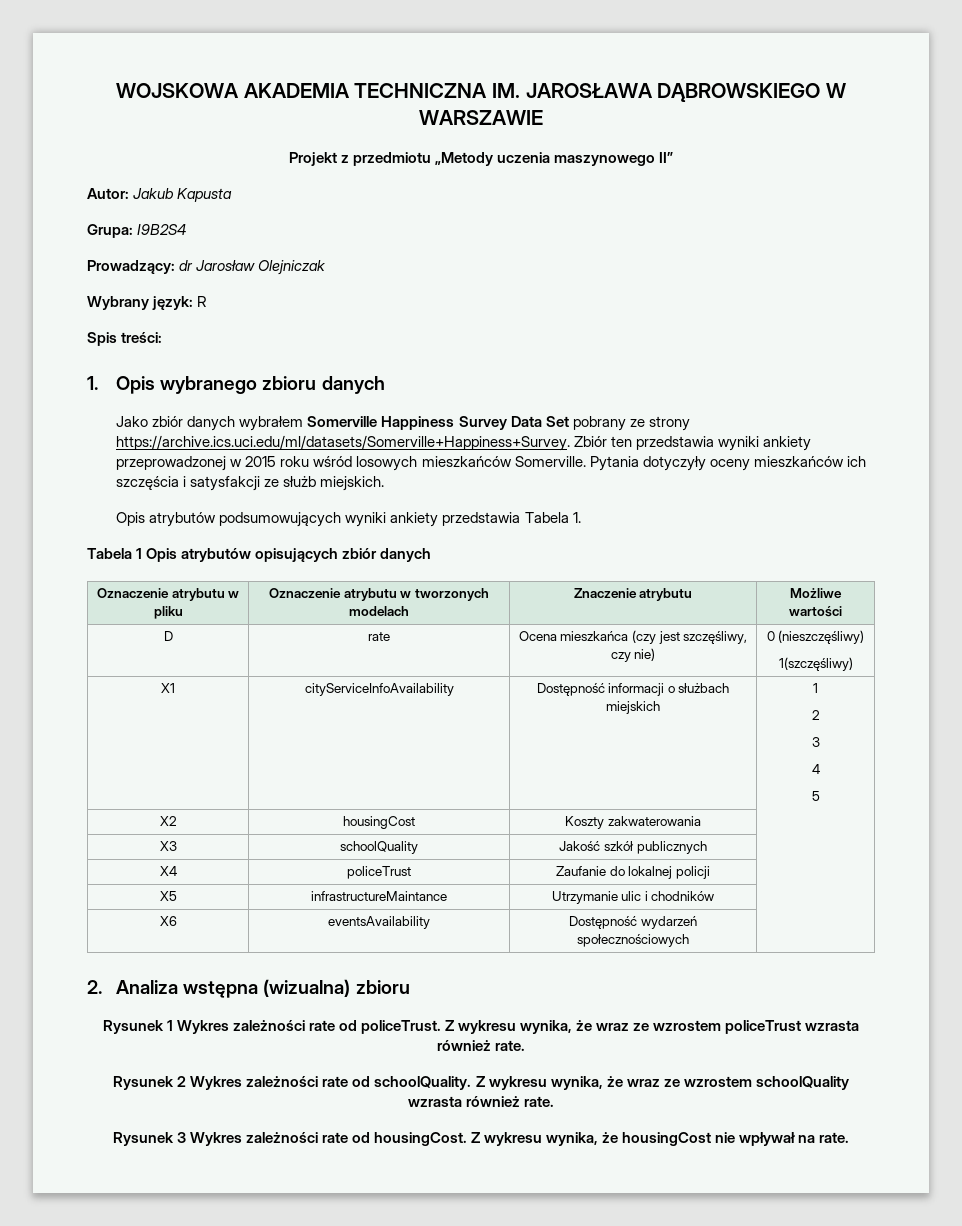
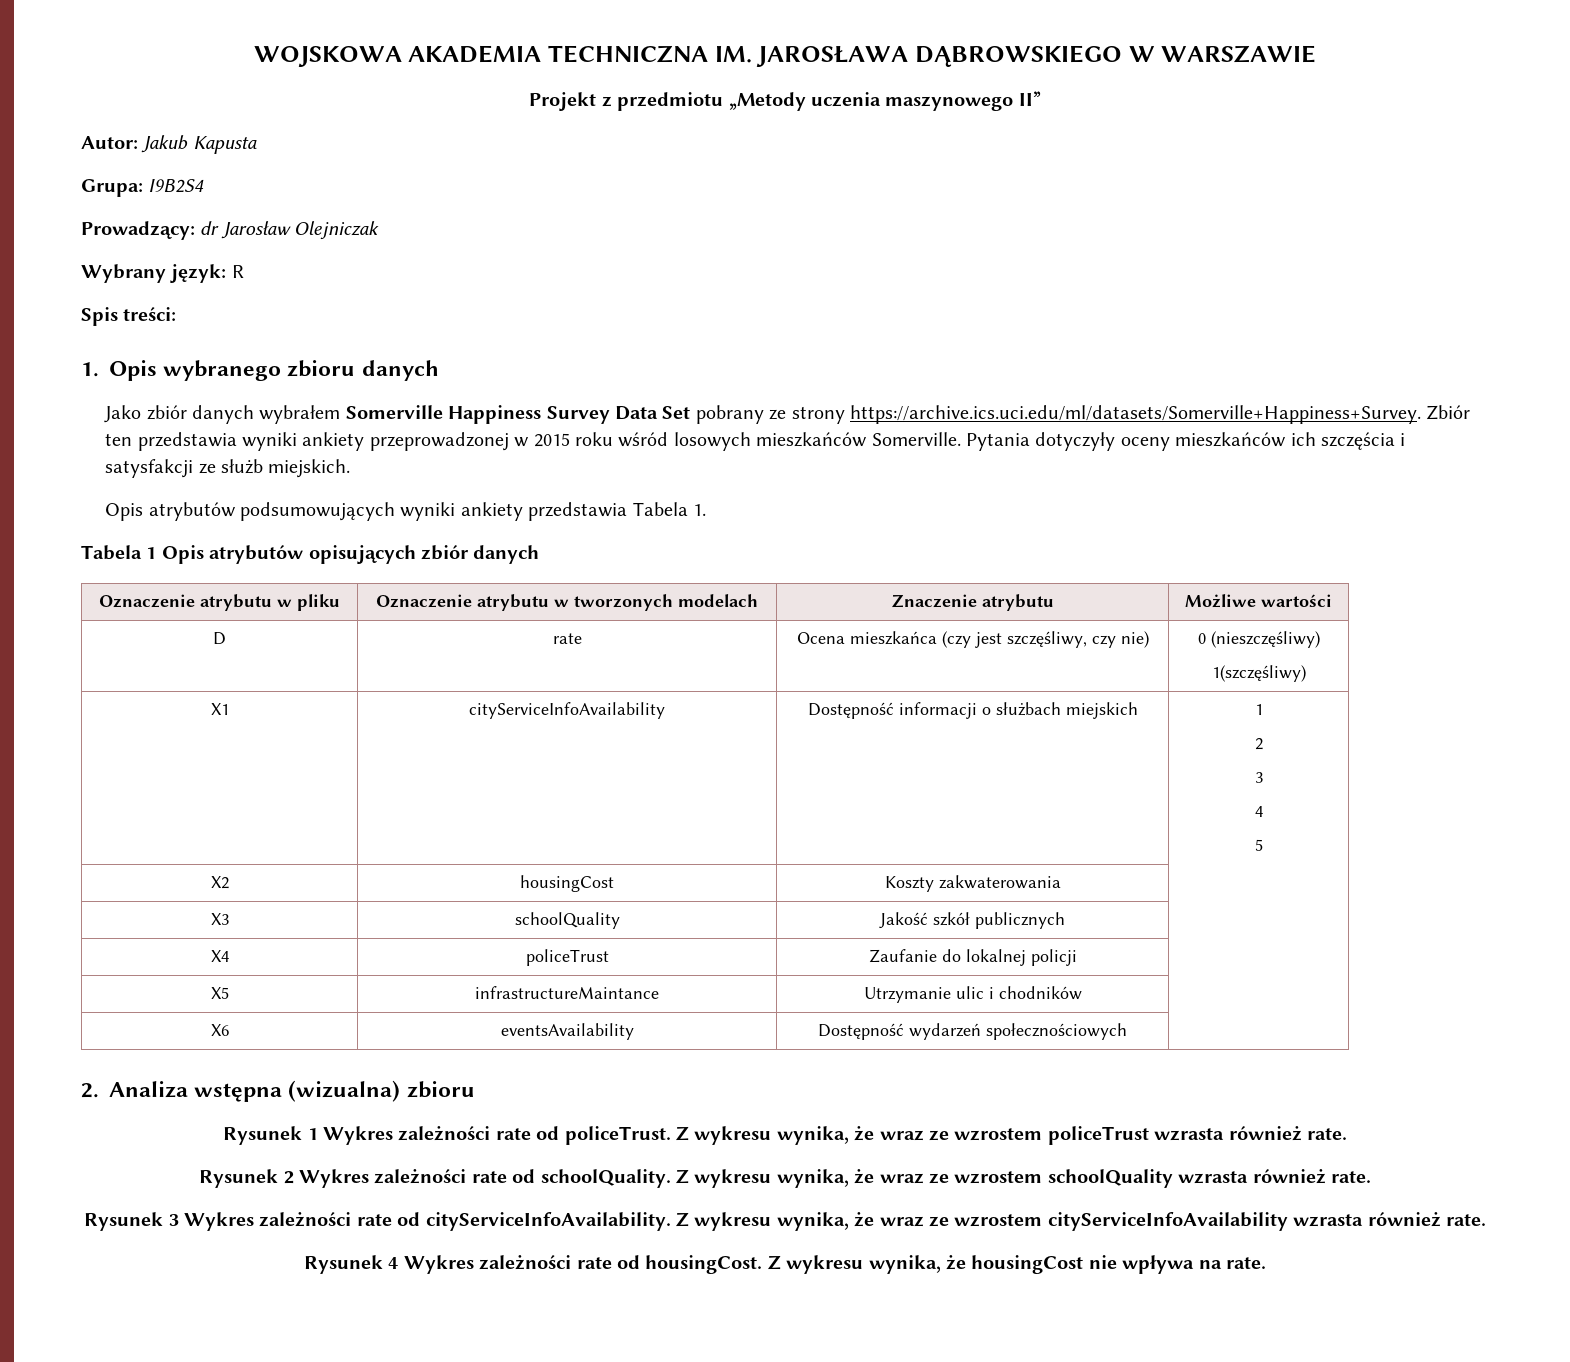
- Rysunek 3 Wykres zależności rate od housingCost.
+ Rysunek 3 Wykres zależności rate od cityServiceInfoAvailability. Z wykresu wynika, że wraz ze wzrostem cityServiceInfoAvailability wzrasta również rate.
+ Rysunek 4 Wykres zależności rate od housingCost.
- Z wykresu wynika, że housingCost nie wpływał na rate.
+ Z wykresu wynika, że housingCost nie wpływa na rate.

